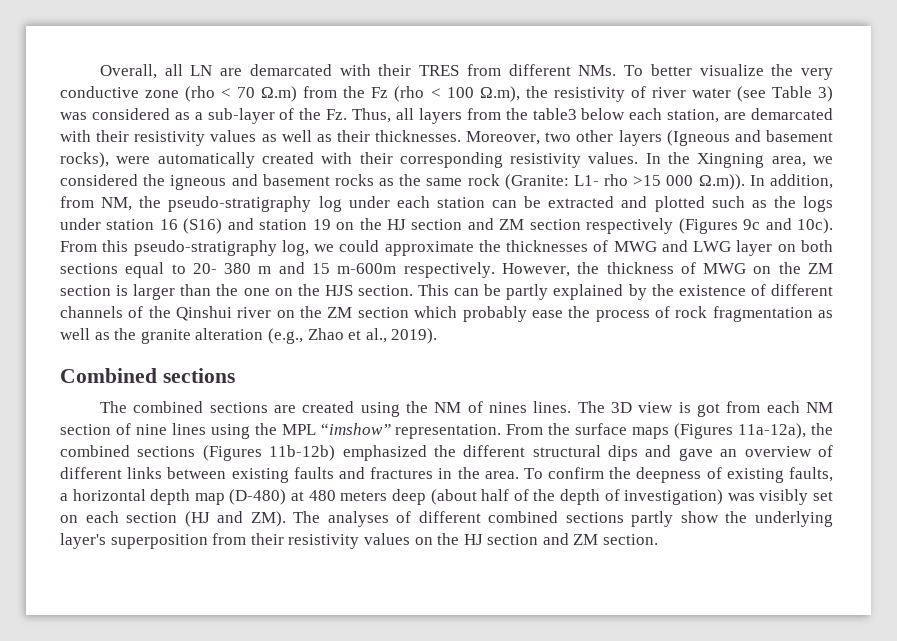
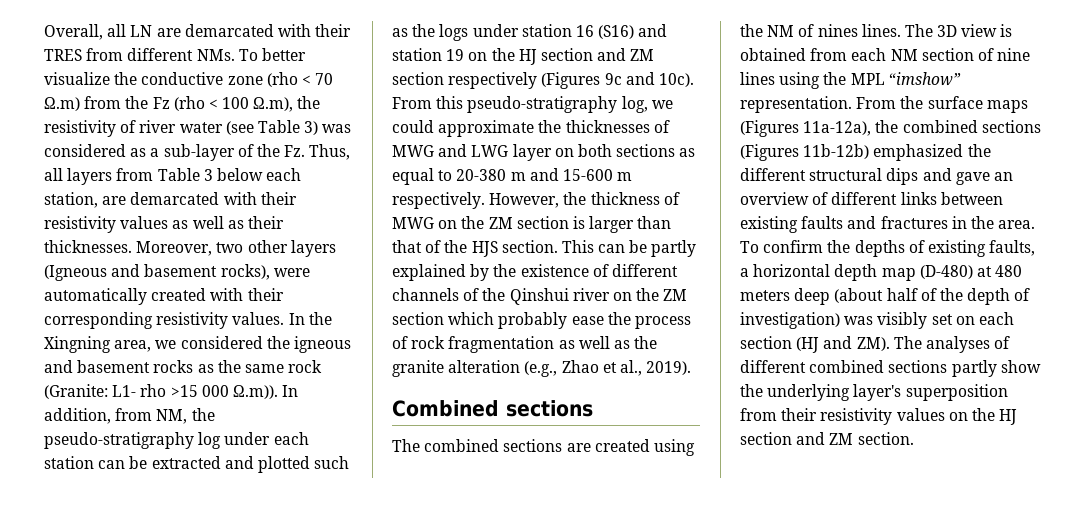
- Overall, all LN are demarcated with their TRES from different NMs. To better visualize the very conductive zone (rho < 70 Ω.m) from the Fz (rho < 100 Ω.m), the resistivity of river water (see Table 3) was considered as a sub-layer of the Fz. Thus, all layers from the table3 below each station, are demarcated with their resistivity values as well as their thicknesses.
+ Overall, all LN are demarcated with their TRES from different NMs. To better visualize the conductive zone (rho < 70 Ω.m) from the Fz (rho < 100 Ω.m), the resistivity of river water (see Table 3) was considered as a sub-layer of the Fz. Thus, all layers from Table 3 below each station, are demarcated with their resistivity values as well as their thicknesses.
- From this pseudo-stratigraphy log, we could approximate the thicknesses of MWG and LWG layer on both sections equal to 20- 380 m and 15 m-600m respectively.
+ From this pseudo-stratigraphy log, we could approximate the thicknesses of MWG and LWG layer on both sections as equal to 20-380 m and 15-600 m respectively.
- However, the thickness of MWG on the ZM section is larger than the one on the HJS section.
+ However, the thickness of MWG on the ZM section is larger than that of the HJS section.
- The 3D view is got from each NM section of nine lines using the MPL “imshow” representation.
+ The 3D view is obtained from each NM section of nine lines using the MPL “imshow” representation.
- To confirm the deepness of existing faults, a horizontal depth map (D-480) at 480 meters deep (about half of the depth of investigation) was visibly set on each section (HJ and ZM). The analyses of different combined sections partly show the underlying layer's superposition from their resistivity values on the HJ section and ZM section.
+ To confirm the depths of existing faults, a horizontal depth map (D-480) at 480 meters deep (about half of the depth of investigation) was visibly set on each section (HJ and ZM). The analyses of different combined sections partly show the underlying layer's superposition from their resistivity values on the HJ section and ZM section.

